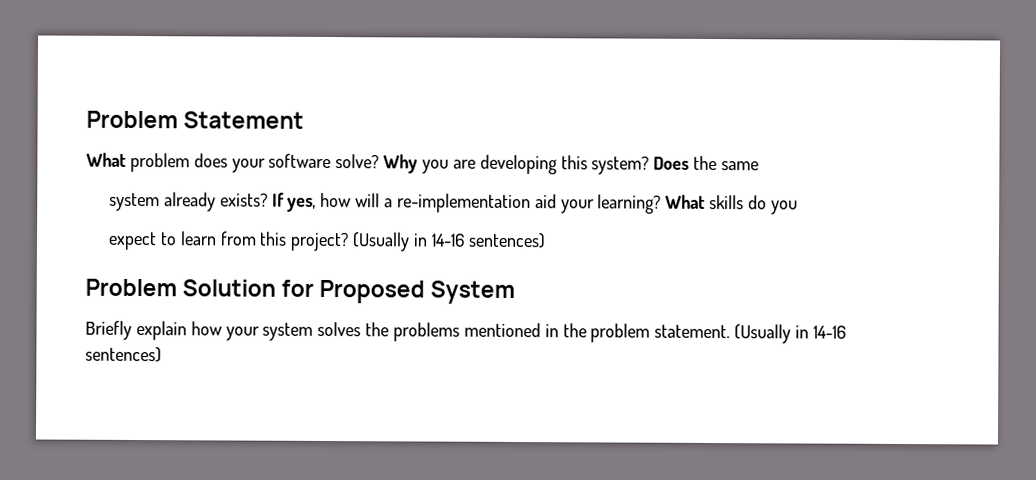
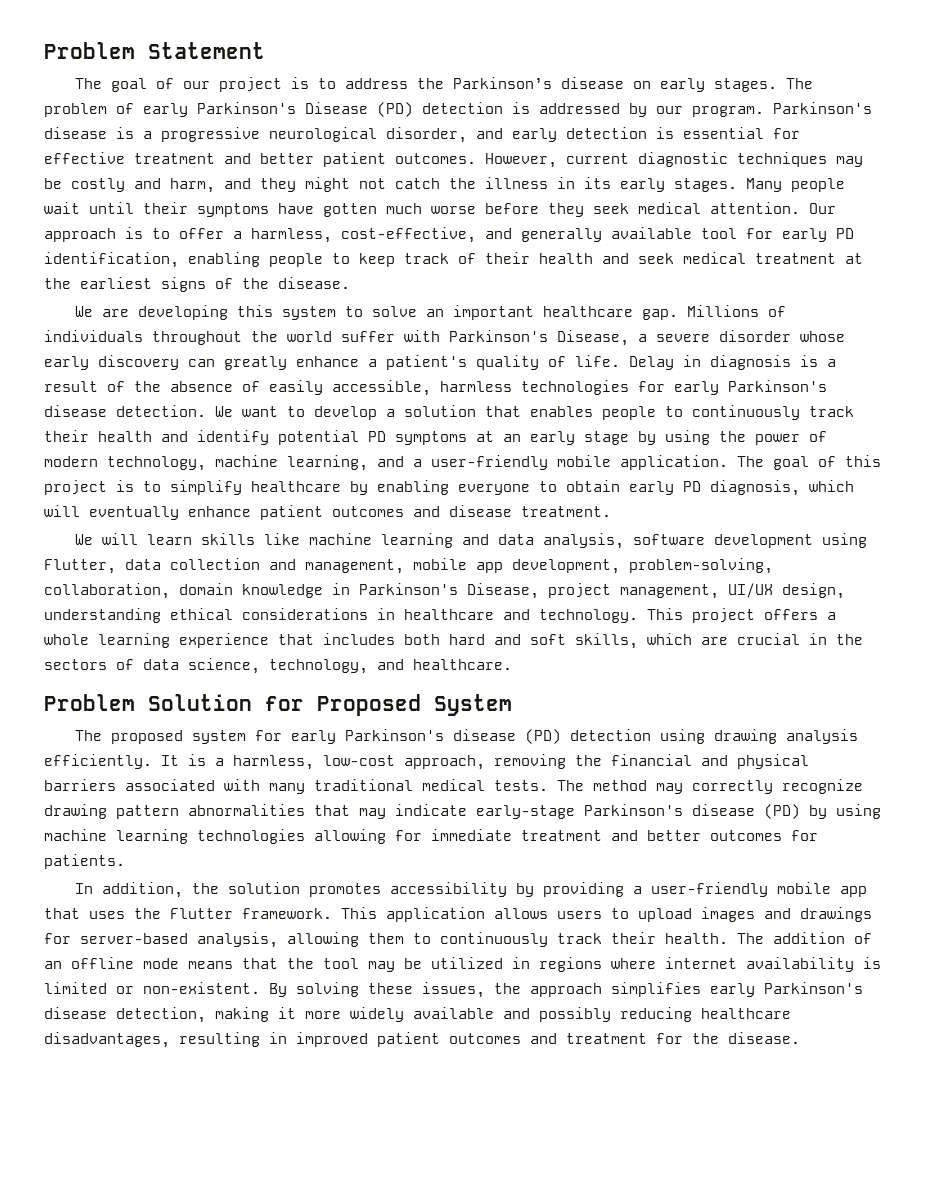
- What problem does your software solve? Why you are developing this system? Does the same
- system already exists? If yes, how will a re-implementation aid your learning? What skills do you
- expect to learn from this project? (Usually in 14-16 sentences)
+ The goal of our project is to address the Parkinson’s disease on early stages. The problem of early Parkinson's Disease (PD) detection is addressed by our program. Parkinson's disease is a progressive neurological disorder, and early detection is essential for effective treatment and better patient outcomes. However, current diagnostic techniques may be costly and harm, and they might not catch the illness in its early stages. Many people wait until their symptoms have gotten much worse before they seek medical attention. Our approach is to offer a harmless, cost-effective, and generally available tool for early PD identification, enabling people to keep track of their health and seek medical treatment at the earliest signs of the disease.
+ We are developing this system to solve an important healthcare gap. Millions of individuals throughout the world suffer with Parkinson's Disease, a severe disorder whose early discovery can greatly enhance a patient's quality of life. Delay in diagnosis is a result of the absence of easily accessible, harmless technologies for early Parkinson's disease detection. We want to develop a solution that enables people to continuously track their health and identify potential PD symptoms at an early stage by using the power of modern technology, machine learning, and a user-friendly mobile application. The goal of this project is to simplify healthcare by enabling everyone to obtain early PD diagnosis, which will eventually enhance patient outcomes and disease treatment.
+ We will learn skills like machine learning and data analysis, software development using Flutter, data collection and management, mobile app development, problem-solving, collaboration, domain knowledge in Parkinson's Disease, project management, UI/UX design, understanding ethical considerations in healthcare and technology. This project offers a whole learning experience that includes both hard and soft skills, which are crucial in the sectors of data science, technology, and healthcare.
- Briefly explain how your system solves the problems mentioned in the problem statement. (Usually in 14-16 sentences)
+ The proposed system for early Parkinson's disease (PD) detection using drawing analysis efficiently. It is a harmless, low-cost approach, removing the financial and physical barriers associated with many traditional medical tests. The method may correctly recognize drawing pattern abnormalities that may indicate early-stage Parkinson's disease (PD) by using machine learning technologies allowing for immediate treatment and better outcomes for patients.
+ In addition, the solution promotes accessibility by providing a user-friendly mobile app that uses the Flutter framework. This application allows users to upload images and drawings for server-based analysis, allowing them to continuously track their health. The addition of an offline mode means that the tool may be utilized in regions where internet availability is limited or non-existent. By solving these issues, the approach simplifies early Parkinson's disease detection, making it more widely available and possibly reducing healthcare disadvantages, resulting in improved patient outcomes and treatment for the disease.

